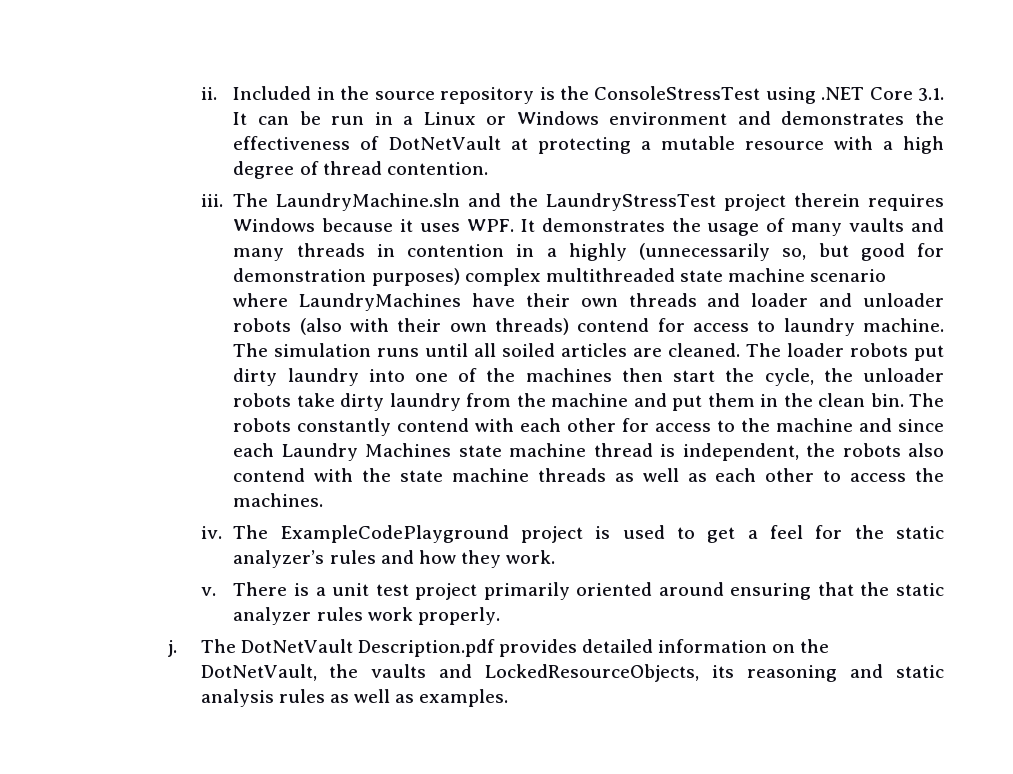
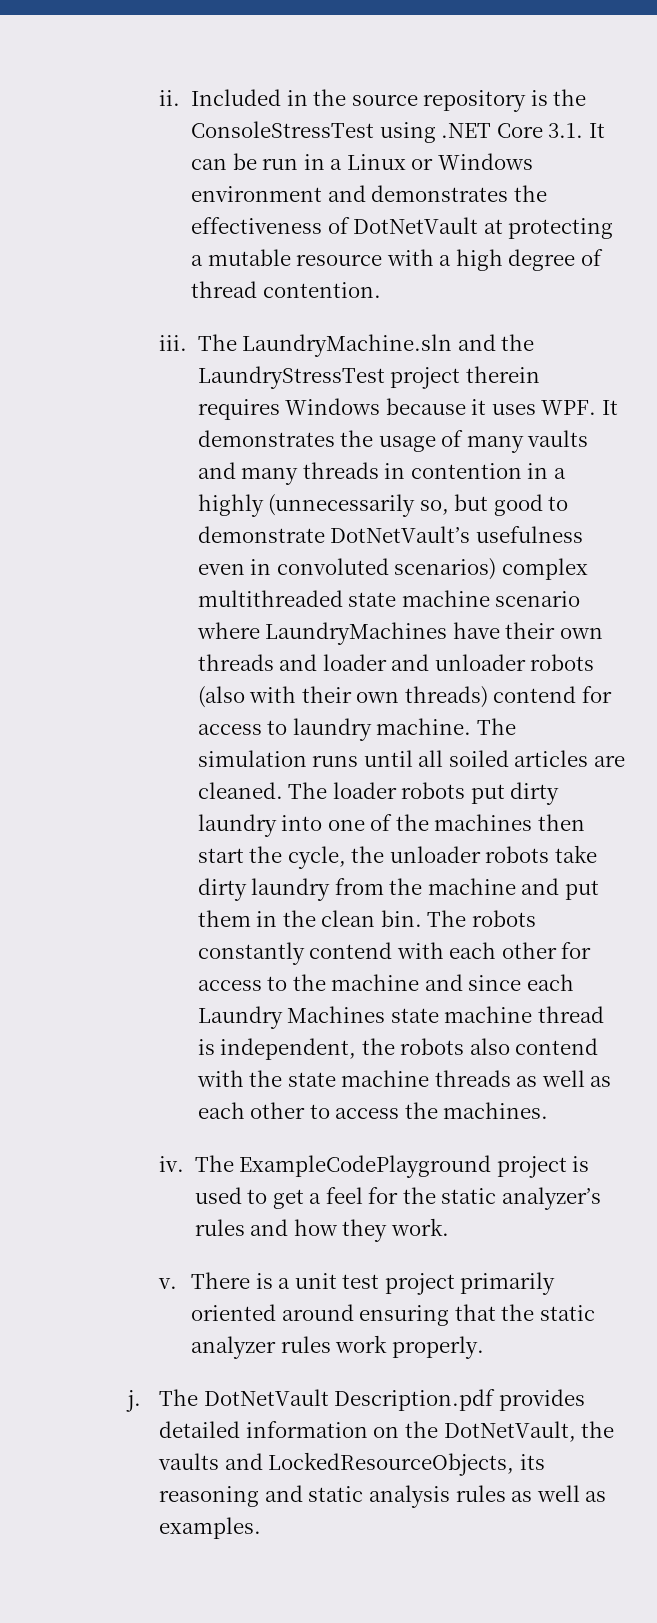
- The LaundryMachine.sln and the LaundryStressTest project therein requires Windows because it uses WPF. It demonstrates the usage of many vaults and many threads in contention in a highly (unnecessarily so, but good for demonstration purposes) complex multithreaded state machine scenario where LaundryMachines have their own threads and loader and unloader robots (also with their own threads) contend for access to laundry machine.
+ The LaundryMachine.sln and the LaundryStressTest project therein requires Windows because it uses WPF. It demonstrates the usage of many vaults and many threads in contention in a highly (unnecessarily so, but good to demonstrate DotNetVault’s usefulness even in convoluted scenarios) complex multithreaded state machine scenario where LaundryMachines have their own threads and loader and unloader robots (also with their own threads) contend for access to laundry machine.

